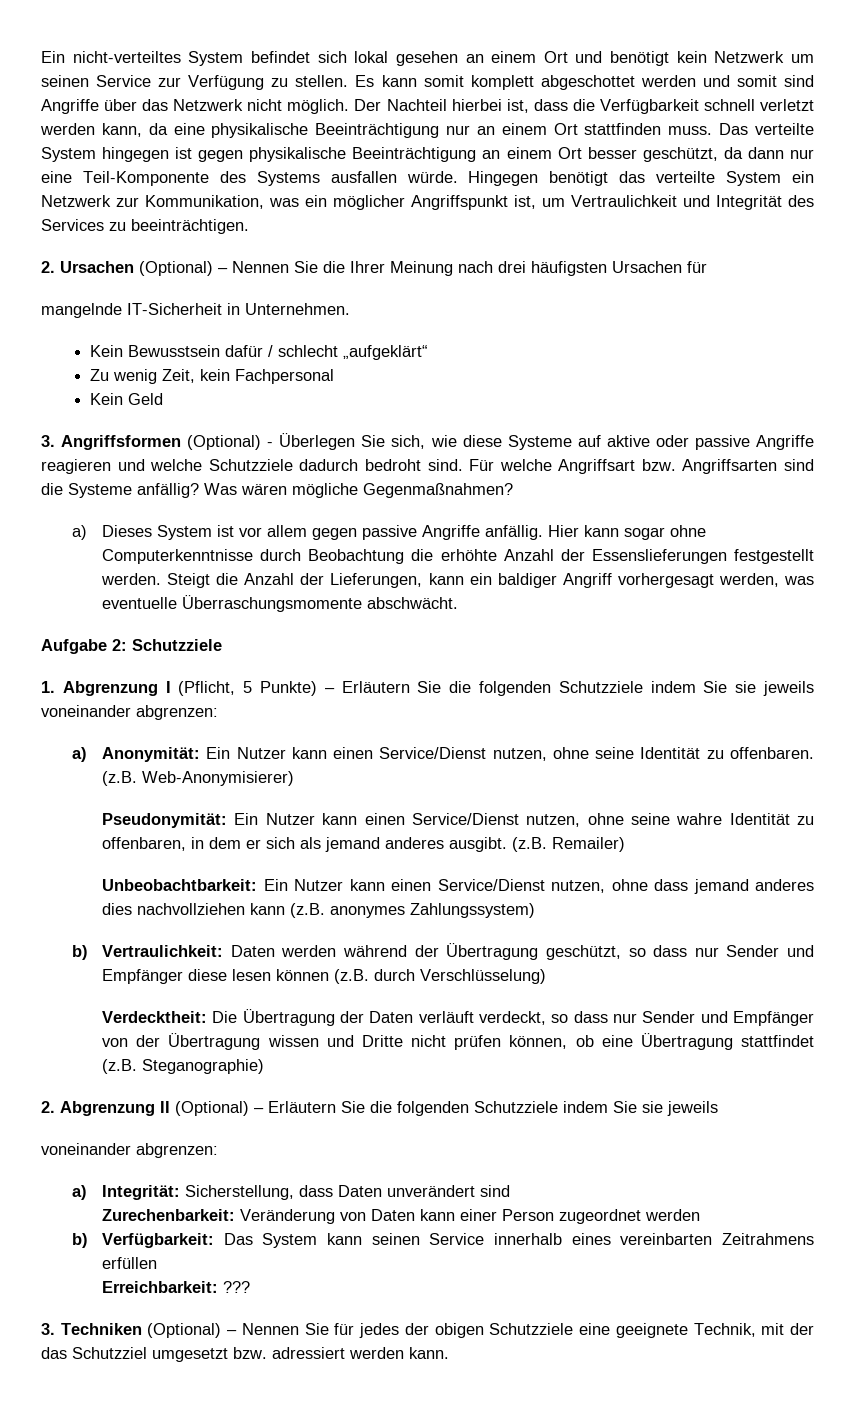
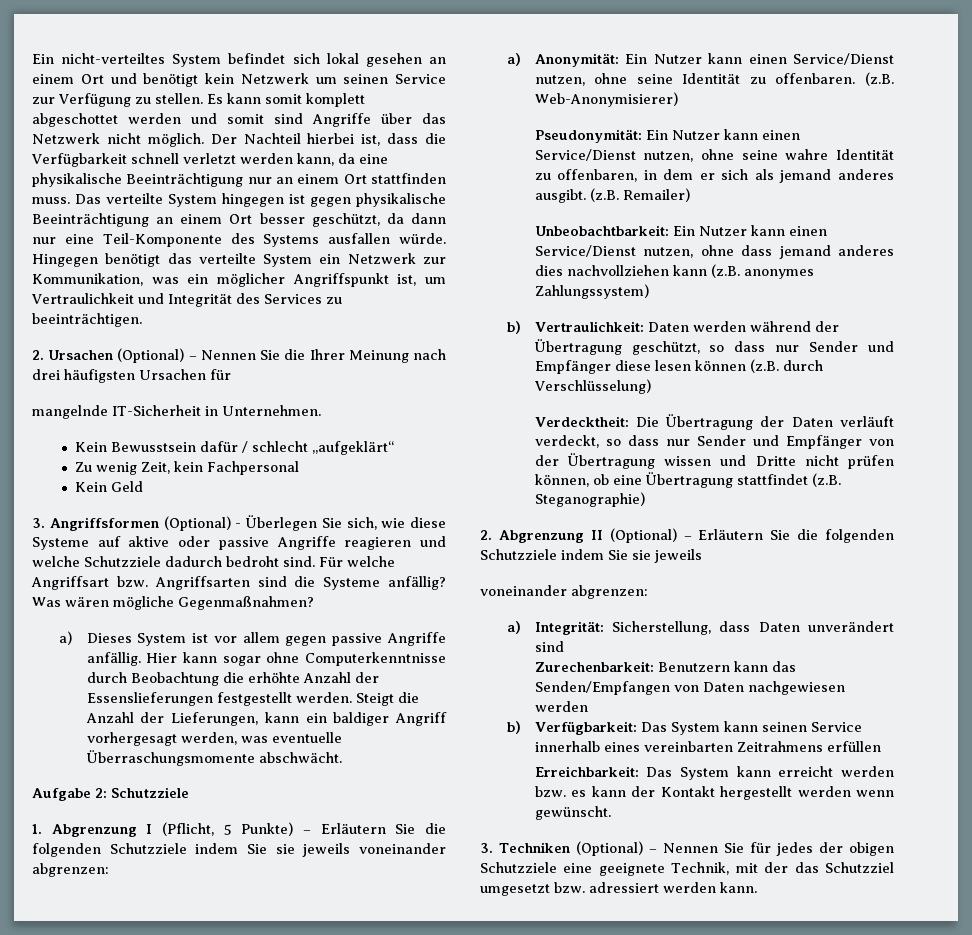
- Zurechenbarkeit: Veränderung von Daten kann einer Person zugeordnet werden
+ Zurechenbarkeit: Benutzern kann das Senden/Empfangen von Daten nachgewiesen werden
- Erreichbarkeit: ???
+ Erreichbarkeit: Das System kann erreicht werden bzw. es kann der Kontakt hergestellt werden wenn gewünscht.

